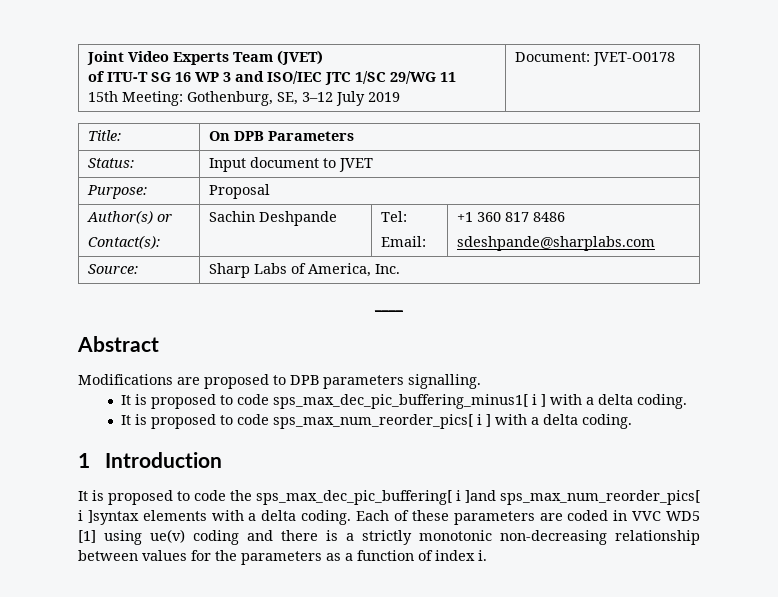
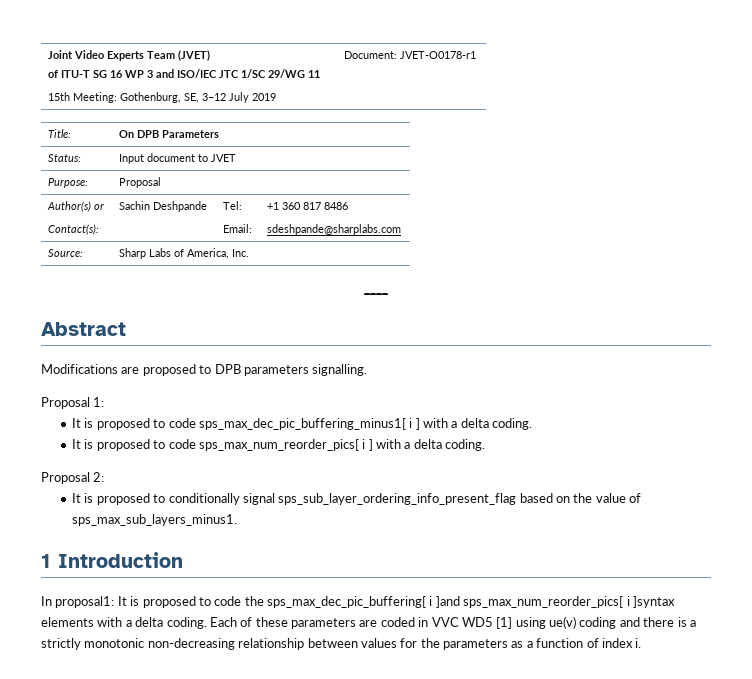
  Joint Video Experts Team (JVET)
  of ITU-T SG 16 WP 3 and ISO/IEC JTC 1/SC 29/WG 11
- 15th Meeting: Gothenburg, SE, 3–12 July 2019 | Document: JVET-O0178
+ 15th Meeting: Gothenburg, SE, 3–12 July 2019 | Document: JVET-O0178-r1
+ Proposal 1:
+ Proposal 2:
+ It is proposed to conditionally signal sps_sub_layer_ordering_info_present_flag based on the value of sps_max_sub_layers_minus1.
- It is proposed to code the sps_max_dec_pic_buffering[ i ]and sps_max_num_reorder_pics[ i ]syntax elements with a delta coding.
+ In proposal1: It is proposed to code the sps_max_dec_pic_buffering[ i ]and sps_max_num_reorder_pics[ i ]syntax elements with a delta coding.

